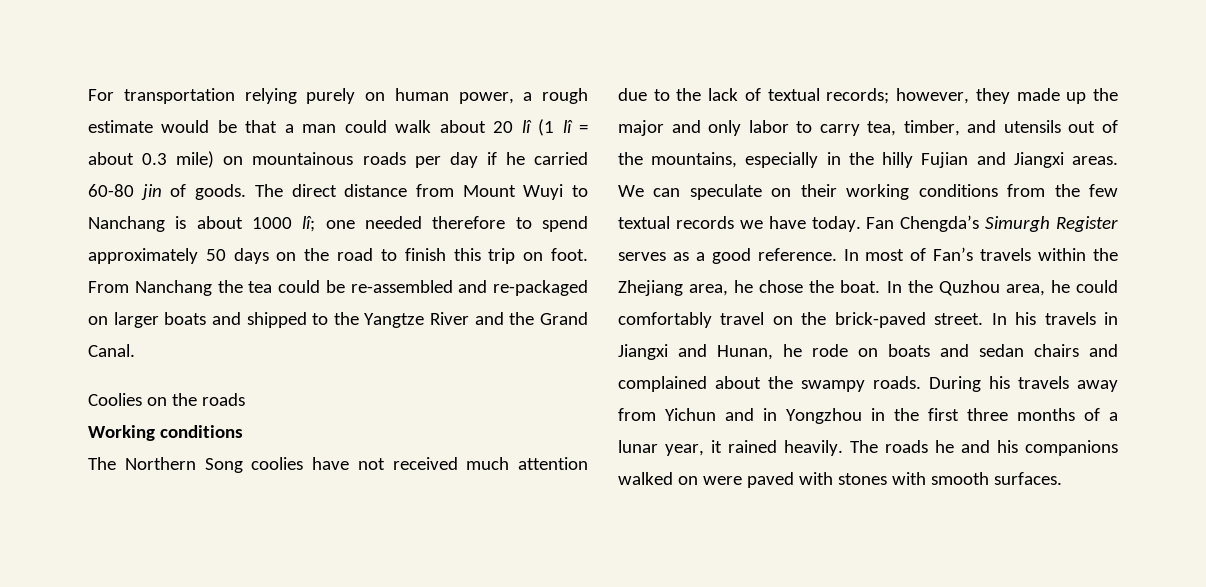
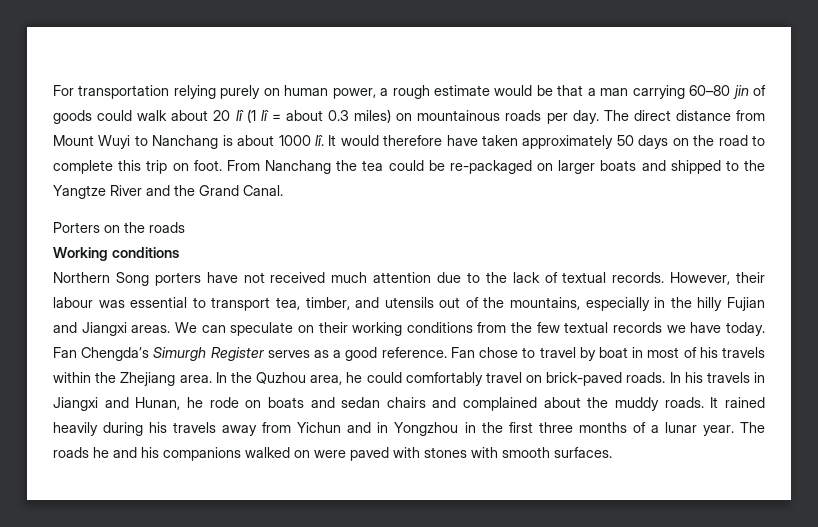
- For transportation relying purely on human power, a rough estimate would be that a man could walk about 20 lî (1 lî = about 0.3 mile) on mountainous roads per day if he carried 60-80 jin of goods.
+ For transportation relying purely on human power, a rough estimate would be that a man carrying 60–80 jin of goods could walk about 20 lî (1 lî = about 0.3 miles) on mountainous roads per day.
- The direct distance from Mount Wuyi to Nanchang is about 1000 lî; one needed therefore to spend approximately 50 days on the road to finish this trip on foot.
+ The direct distance from Mount Wuyi to Nanchang is about 1000 lî. It would therefore have taken approximately 50 days on the road to complete this trip on foot.
- From Nanchang the tea could be re-assembled and re-packaged on larger boats and shipped to the Yangtze River and the Grand Canal.
+ From Nanchang the tea could be re-packaged on larger boats and shipped to the Yangtze River and the Grand Canal.
- Coolies on the roads
+ Porters on the roads
- The Northern Song coolies have not received much attention due to the lack of textual records; however, they made up the major and only labor to carry tea, timber, and utensils out of the mountains, especially in the hilly Fujian and Jiangxi areas.
+ Northern Song porters have not received much attention due to the lack of textual records. However, their labour was essential to transport tea, timber, and utensils out of the mountains, especially in the hilly Fujian and Jiangxi areas.
- In most of Fan’s travels within the Zhejiang area, he chose the boat.
+ Fan chose to travel by boat in most of his travels within the Zhejiang area.
- In the Quzhou area, he could comfortably travel on the brick-paved street.
+ In the Quzhou area, he could comfortably travel on brick-paved roads.
- In his travels in Jiangxi and Hunan, he rode on boats and sedan chairs and complained about the swampy roads. During his travels away from Yichun and in Yongzhou in the first three months of a lunar year, it rained heavily.
+ In his travels in Jiangxi and Hunan, he rode on boats and sedan chairs and complained about the muddy roads. It rained heavily during his travels away from Yichun and in Yongzhou in the first three months of a lunar year.

